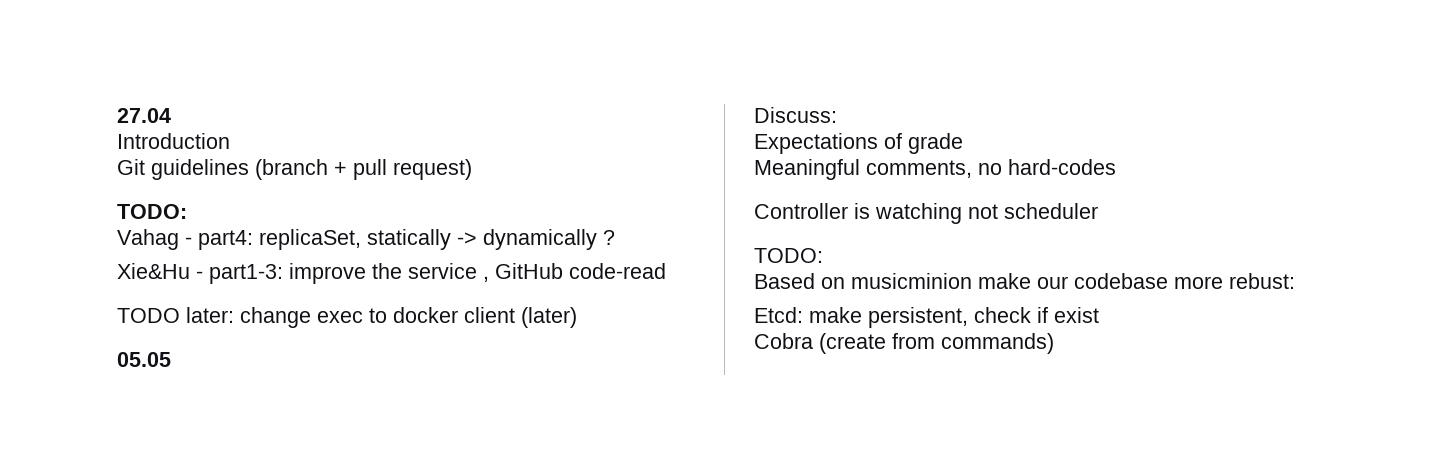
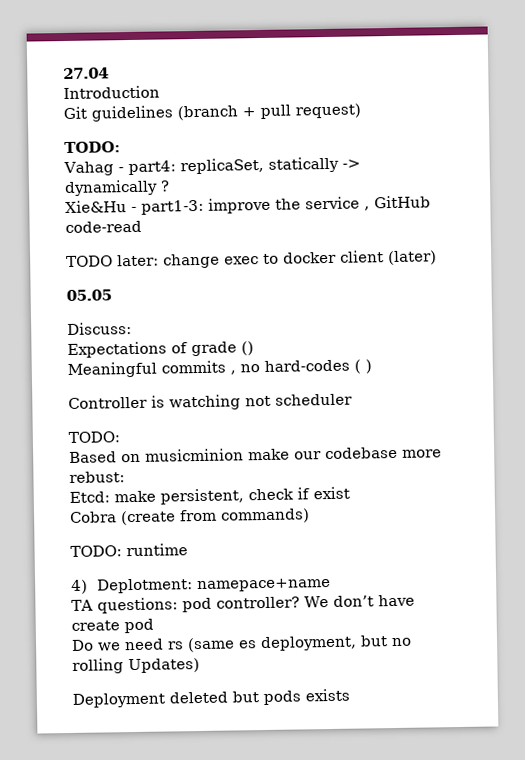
- Expectations of grade
+ Expectations of grade ()
- Meaningful comments, no hard-codes
+ Meaningful commits , no hard-codes ( )
+ TODO: runtime
+ 4) Deplotment: namepace+name
+ TA questions: pod controller? We don’t have create pod
+ Do we need rs (same es deployment, but no rolling Updates)
+ Deployment deleted but pods exists

